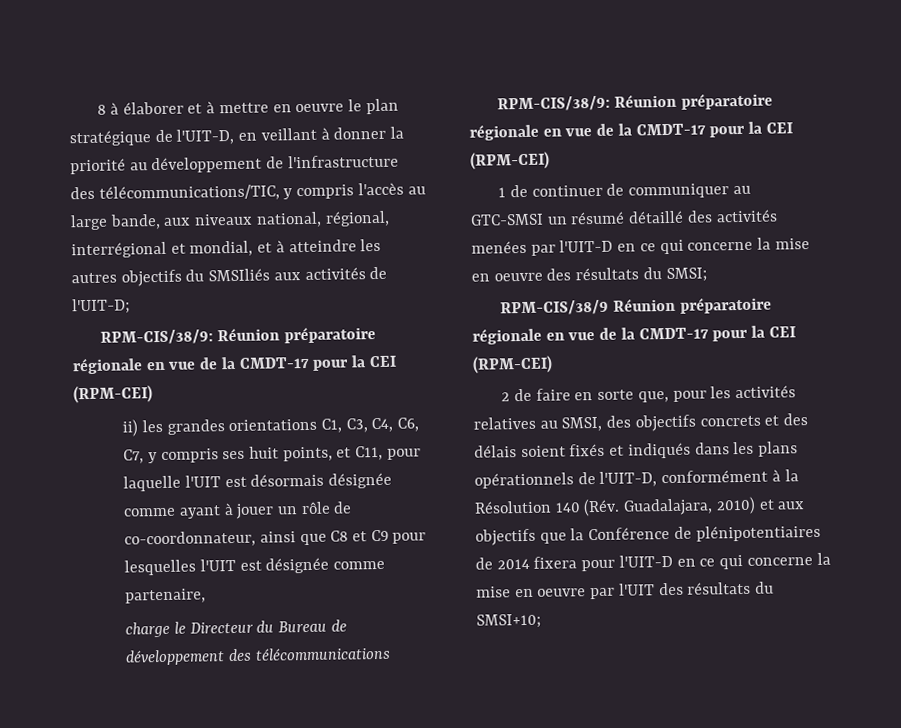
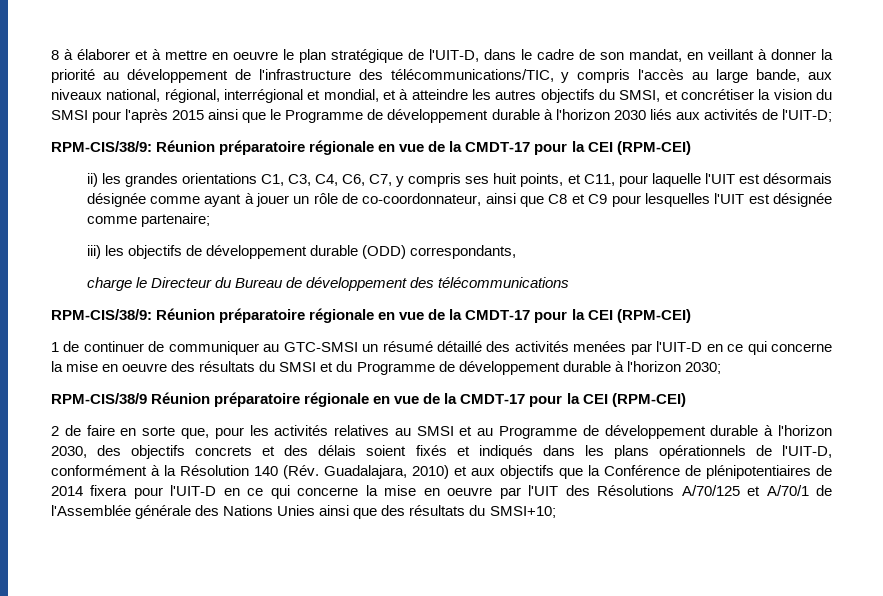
- 8 à élaborer et à mettre en oeuvre le plan stratégique de l'UIT-D, en veillant à donner la priorité au développement de l'infrastructure des télécommunications/TIC, y compris l'accès au large bande, aux niveaux national, régional, interrégional et mondial, et à atteindre les autres objectifs du SMSIliés aux activités de l'UIT-D;
+ 8 à élaborer et à mettre en oeuvre le plan stratégique de l'UIT-D, dans le cadre de son mandat, en veillant à donner la priorité au développement de l'infrastructure des télécommunications/TIC, y compris l'accès au large bande, aux niveaux national, régional, interrégional et mondial, et à atteindre les autres objectifs du SMSI, et concrétiser la vision du SMSI pour l'après 2015 ainsi que le Programme de développement durable à l'horizon 2030 liés aux activités de l'UIT-D;
- ii) les grandes orientations C1, C3, C4, C6, C7, y compris ses huit points, et C11, pour laquelle l'UIT est désormais désignée comme ayant à jouer un rôle de co-coordonnateur, ainsi que C8 et C9 pour lesquelles l'UIT est désignée comme partenaire,
+ ii) les grandes orientations C1, C3, C4, C6, C7, y compris ses huit points, et C11, pour laquelle l'UIT est désormais désignée comme ayant à jouer un rôle de co-coordonnateur, ainsi que C8 et C9 pour lesquelles l'UIT est désignée comme partenaire;
+ iii) les objectifs de développement durable (ODD) correspondants,
- 1 de continuer de communiquer au GTC-SMSI un résumé détaillé des activités menées par l'UIT-D en ce qui concerne la mise en oeuvre des résultats du SMSI;
+ 1 de continuer de communiquer au GTC-SMSI un résumé détaillé des activités menées par l'UIT-D en ce qui concerne la mise en oeuvre des résultats du SMSI et du Programme de développement durable à l'horizon 2030;
- 2 de faire en sorte que, pour les activités relatives au SMSI, des objectifs concrets et des délais soient fixés et indiqués dans les plans opérationnels de l'UIT-D, conformément à la Résolution 140 (Rév. Guadalajara, 2010) et aux objectifs que la Conférence de plénipotentiaires de 2014 fixera pour l'UIT-D en ce qui concerne la mise en oeuvre par l'UIT des résultats du SMSI+10;
+ 2 de faire en sorte que, pour les activités relatives au SMSI et au Programme de développement durable à l'horizon 2030, des objectifs concrets et des délais soient fixés et indiqués dans les plans opérationnels de l'UIT-D, conformément à la Résolution 140 (Rév. Guadalajara, 2010) et aux objectifs que la Conférence de plénipotentiaires de 2014 fixera pour l'UIT-D en ce qui concerne la mise en oeuvre par l'UIT des Résolutions A/70/125 et A/70/1 de l'Assemblée générale des Nations Unies ainsi que des résultats du SMSI+10;

